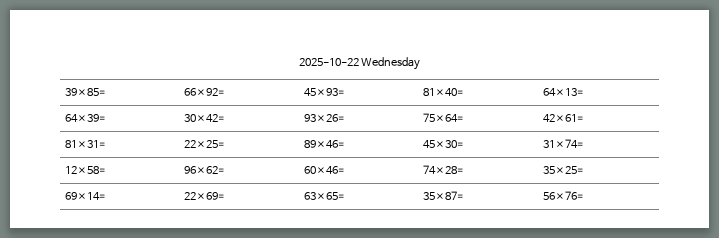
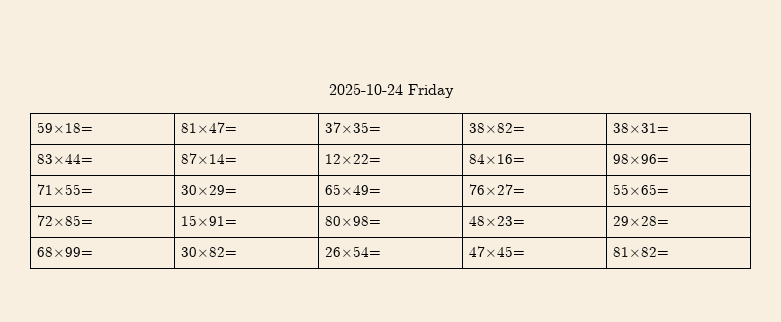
- 2025-10-22 Wednesday
- 39×85= | 66×92= | 45×93= | 81×40= | 64×13=
- 64×39= | 30×42= | 93×26= | 75×64= | 42×61=
- 81×31= | 22×25= | 89×46= | 45×30= | 31×74=
- 12×58= | 96×62= | 60×46= | 74×28= | 35×25=
- 69×14= | 22×69= | 63×65= | 35×87= | 56×76=
+ 2025-10-24 Friday
+ 59×18= | 81×47= | 37×35= | 38×82= | 38×31=
+ 83×44= | 87×14= | 12×22= | 84×16= | 98×96=
+ 71×55= | 30×29= | 65×49= | 76×27= | 55×65=
+ 72×85= | 15×91= | 80×98= | 48×23= | 29×28=
+ 68×99= | 30×82= | 26×54= | 47×45= | 81×82=

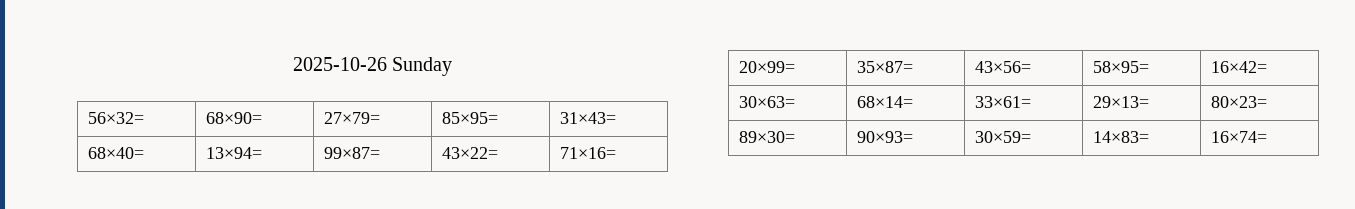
- 2025-10-24 Friday
- 59×18= | 81×47= | 37×35= | 38×82= | 38×31=
- 83×44= | 87×14= | 12×22= | 84×16= | 98×96=
- 71×55= | 30×29= | 65×49= | 76×27= | 55×65=
- 72×85= | 15×91= | 80×98= | 48×23= | 29×28=
- 68×99= | 30×82= | 26×54= | 47×45= | 81×82=
+ 2025-10-26 Sunday
+ 56×32= | 68×90= | 27×79= | 85×95= | 31×43=
+ 68×40= | 13×94= | 99×87= | 43×22= | 71×16=
+ 20×99= | 35×87= | 43×56= | 58×95= | 16×42=
+ 30×63= | 68×14= | 33×61= | 29×13= | 80×23=
+ 89×30= | 90×93= | 30×59= | 14×83= | 16×74=

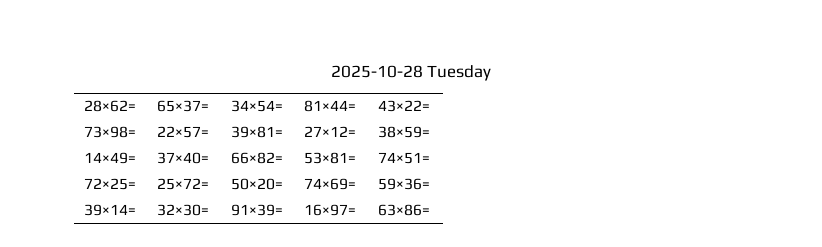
- 2025-10-26 Sunday
- 56×32= | 68×90= | 27×79= | 85×95= | 31×43=
- 68×40= | 13×94= | 99×87= | 43×22= | 71×16=
- 20×99= | 35×87= | 43×56= | 58×95= | 16×42=
- 30×63= | 68×14= | 33×61= | 29×13= | 80×23=
- 89×30= | 90×93= | 30×59= | 14×83= | 16×74=
+ 2025-10-28 Tuesday
+ 28×62= | 65×37= | 34×54= | 81×44= | 43×22=
+ 73×98= | 22×57= | 39×81= | 27×12= | 38×59=
+ 14×49= | 37×40= | 66×82= | 53×81= | 74×51=
+ 72×25= | 25×72= | 50×20= | 74×69= | 59×36=
+ 39×14= | 32×30= | 91×39= | 16×97= | 63×86=

